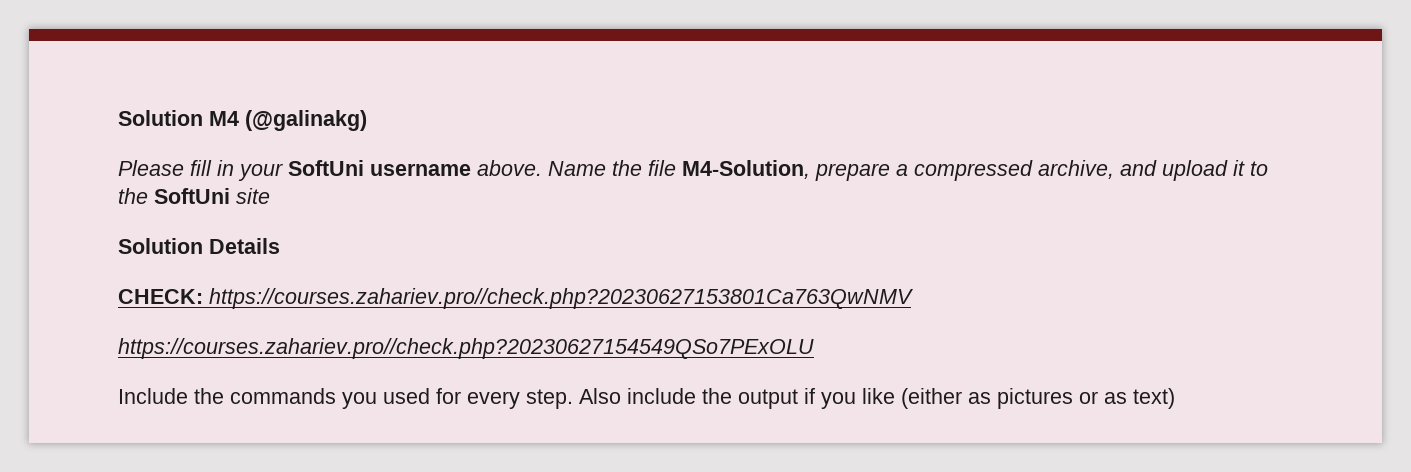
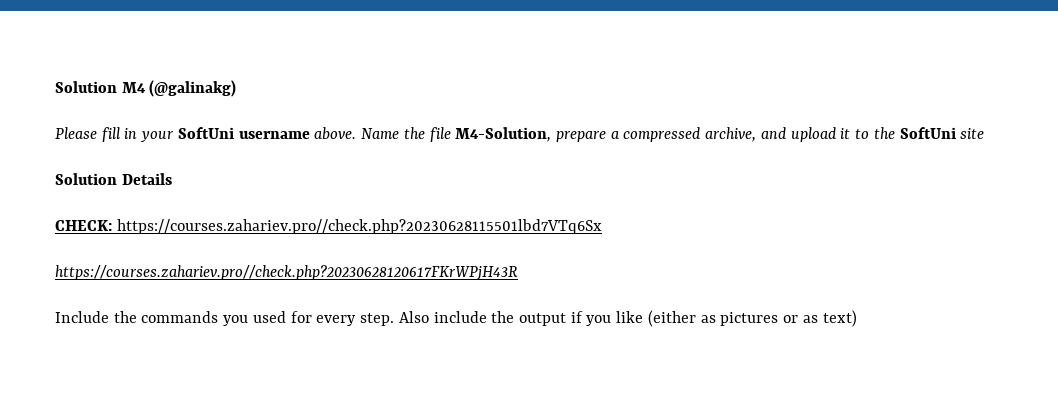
- CHECK: https://courses.zahariev.pro//check.php?20230627153801Ca763QwNMV
- https://courses.zahariev.pro//check.php?20230627154549QSo7PExOLU
+ CHECK: https://courses.zahariev.pro//check.php?20230628115501lbd7VTq6Sx
+ https://courses.zahariev.pro//check.php?20230628120617FKrWPjH43R

